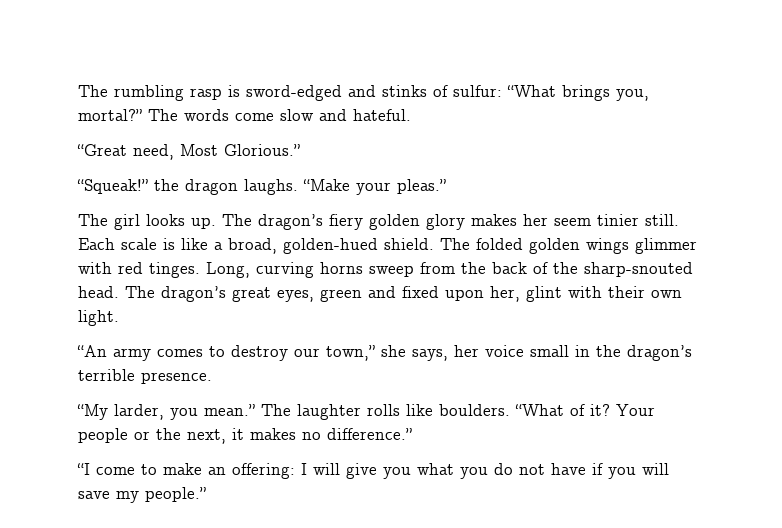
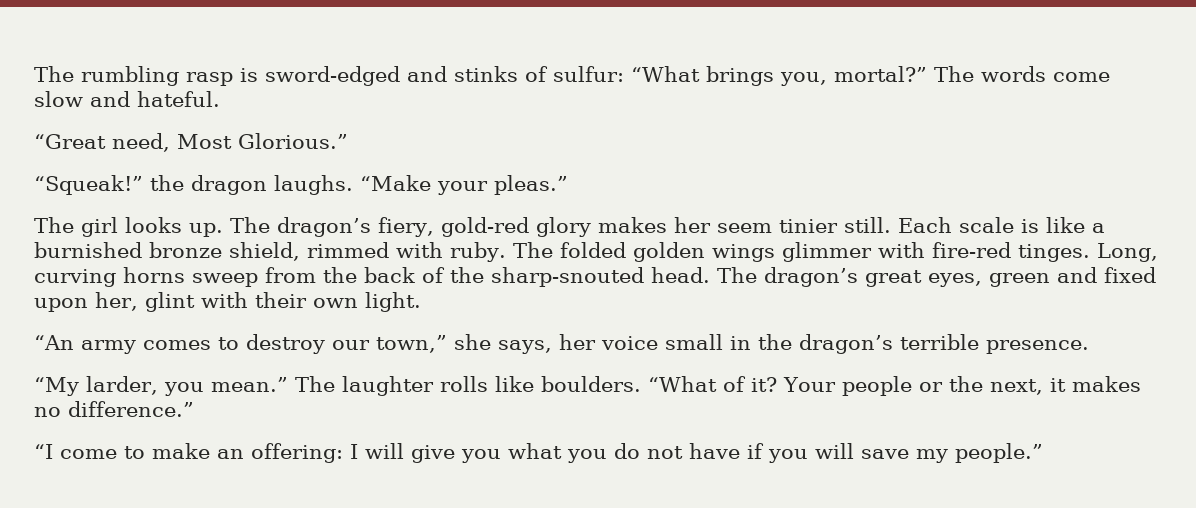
- The dragon’s fiery golden glory makes her seem tinier still.
+ The dragon’s fiery, gold-red glory makes her seem tinier still.
- Each scale is like a broad, golden-hued shield.
+ Each scale is like a burnished bronze shield, rimmed with ruby.
- The folded golden wings glimmer with red tinges.
+ The folded golden wings glimmer with fire-red tinges.

